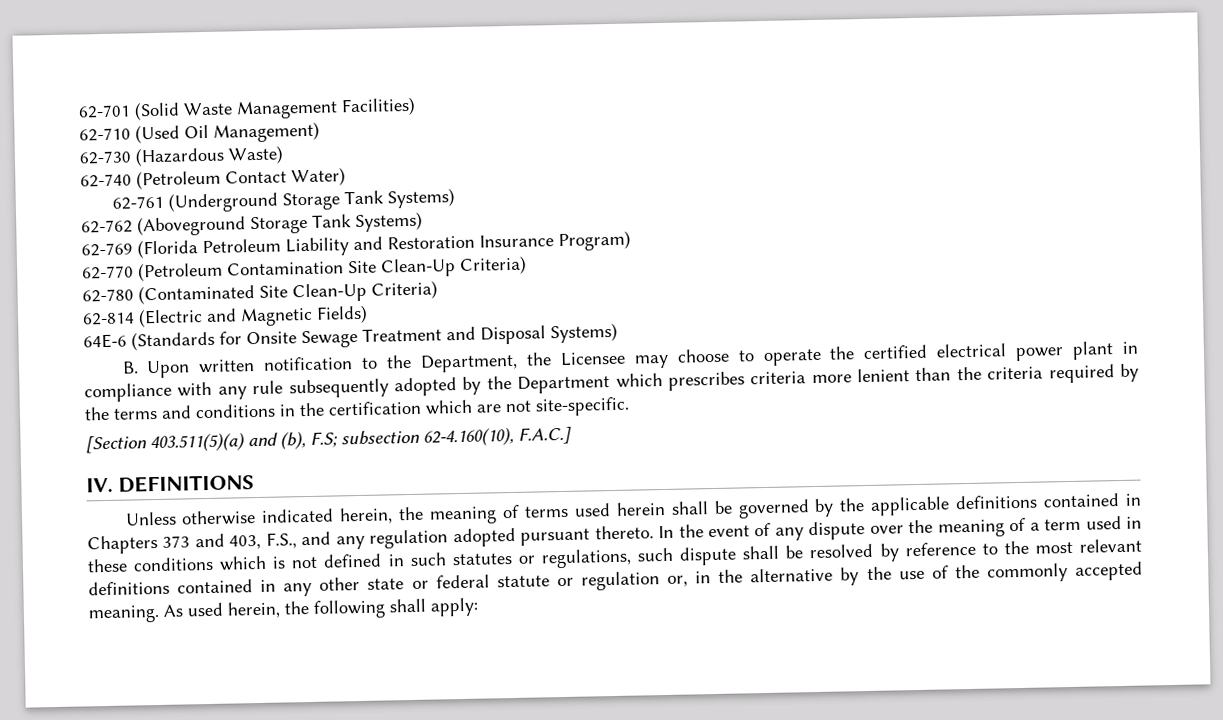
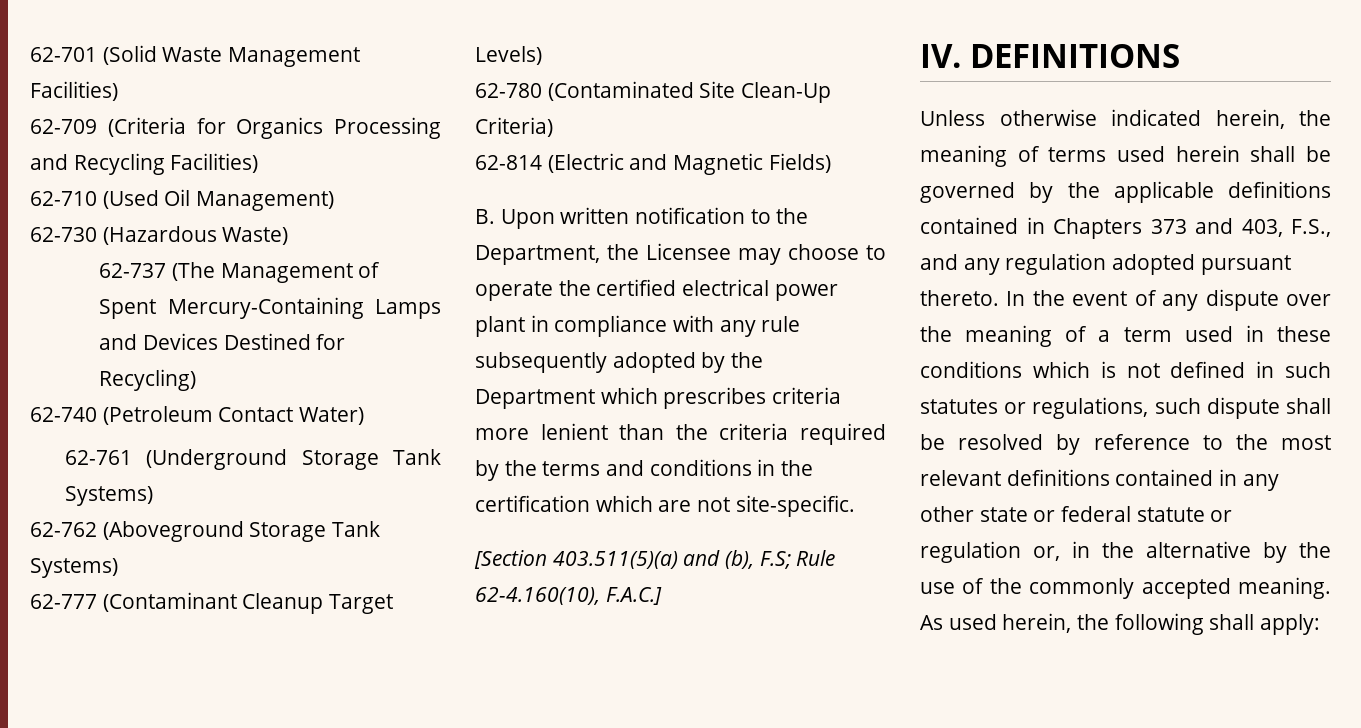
+ 62-709 (Criteria for Organics Processing and Recycling Facilities)
+ 62-737 (The Management of Spent Mercury-Containing Lamps and Devices Destined for Recycling)
- 62-769 (Florida Petroleum Liability and Restoration Insurance Program)
- 62-770 (Petroleum Contamination Site Clean-Up Criteria)
+ 62-777 (Contaminant Cleanup Target Levels)
- 64E-6 (Standards for Onsite Sewage Treatment and Disposal Systems)
- [Section 403.511(5)(a) and (b), F.S; subsection 62-4.160(10), F.A.C.]
+ [Section 403.511(5)(a) and (b), F.S; Rule 62-4.160(10), F.A.C.]

